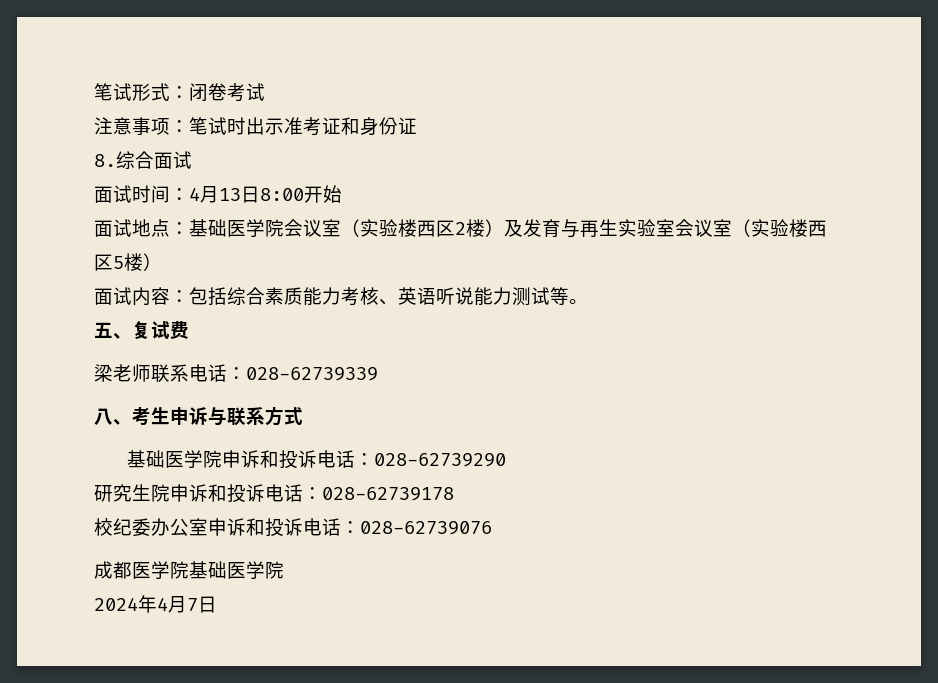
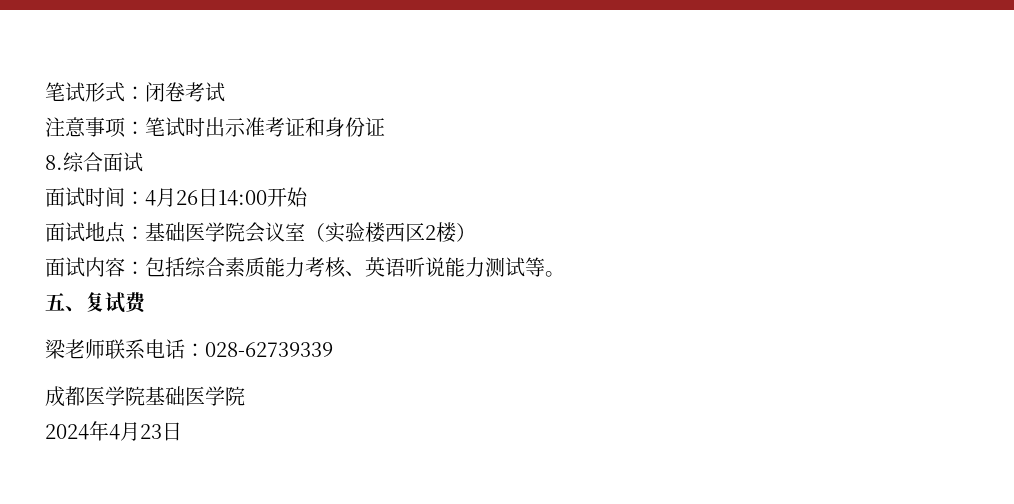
- 面试时间：4月13日8:00开始
+ 面试时间：4月26日14:00开始
- 面试地点：基础医学院会议室（实验楼西区2楼）及发育与再生实验室会议室（实验楼西区5楼）
+ 面试地点：基础医学院会议室（实验楼西区2楼）
- 八、考生申诉与联系方式
- 基础医学院申诉和投诉电话：028-62739290
- 研究生院申诉和投诉电话：028-62739178
- 校纪委办公室申诉和投诉电话：028-62739076
- 2024年4月7日
+ 2024年4月23日

